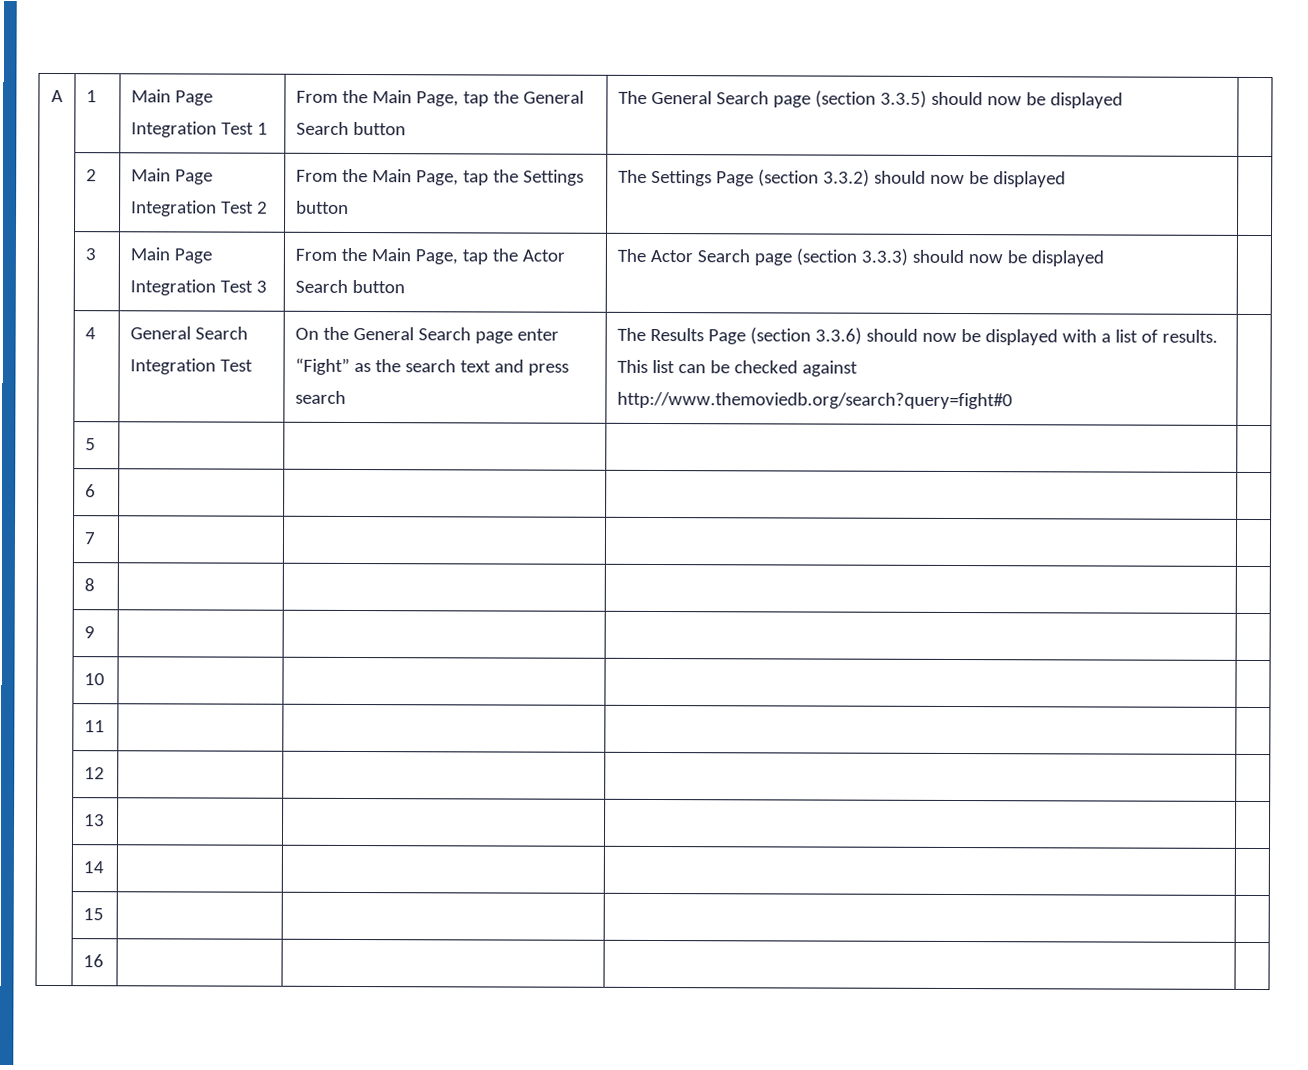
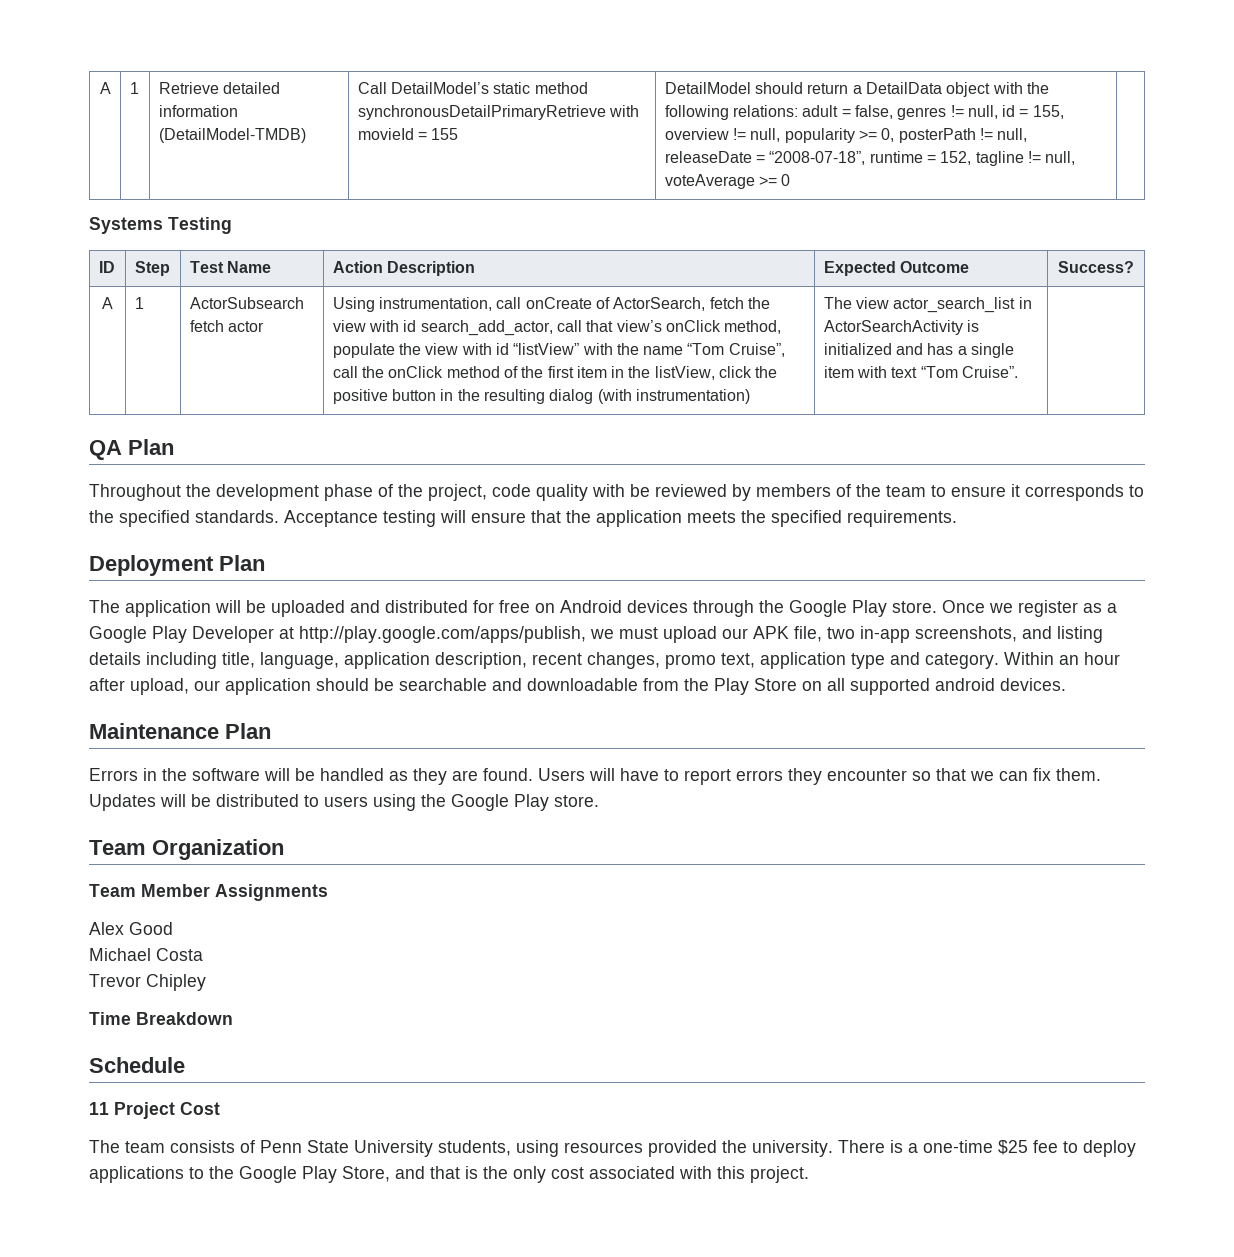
- A | 1 | Main Page Integration Test 1 | From the Main Page, tap the General Search button | The General Search page (section 3.3.5) should now be displayed |
- | 2 | Main Page Integration Test 2 | From the Main Page, tap the Settings button | The Settings Page (section 3.3.2) should now be displayed |
- | 3 | Main Page Integration Test 3 | From the Main Page, tap the Actor Search button | The Actor Search page (section 3.3.3) should now be displayed |
- | 4 | General Search Integration Test | On the General Search page enter “Fight” as the search text and press search | The Results Page (section 3.3.6) should now be displayed with a list of results. This list can be checked against http://www.themoviedb.org/search?query=fight#0 |
- | 5 | | | |
- | 6 | | | |
- | 7 | | | |
- | 8 | | | |
- | 9 | | | |
- | 10 | | | |
- | 11 | | | |
- | 12 | | | |
- | 13 | | | |
- | 14 | | | |
- | 15 | | | |
- | 16 | | | |
+ A | 1 | Retrieve detailed information (DetailModel-TMDB) | Call DetailModel’s static method synchronousDetailPrimaryRetrieve with movieId = 155 | DetailModel should return a DetailData object with the following relations: adult = false, genres != null, id = 155, overview != null, popularity >= 0, posterPath != null, releaseDate = “2008-07-18”, runtime = 152, tagline != null, voteAverage >= 0 |
+ Systems Testing
+ ID | Step | Test Name | Action Description | Expected Outcome | Success?
+ A | 1 | ActorSubsearch fetch actor | Using instrumentation, call onCreate of ActorSearch, fetch the view with id search_add_actor, call that view’s onClick method, populate the view with id “listView” with the name “Tom Cruise”, call the onClick method of the first item in the listView, click the positive button in the resulting dialog (with instrumentation) | The view actor_search_list in ActorSearchActivity is initialized and has a single item with text “Tom Cruise”. |
+ QA Plan
+ Throughout the development phase of the project, code quality with be reviewed by members of the team to ensure it corresponds to the specified standards. Acceptance testing will ensure that the application meets the specified requirements.
+ Deployment Plan
+ The application will be uploaded and distributed for free on Android devices through the Google Play store. Once we register as a Google Play Developer at http://play.google.com/apps/publish, we must upload our APK file, two in-app screenshots, and listing details including title, language, application description, recent changes, promo text, application type and category. Within an hour after upload, our application should be searchable and downloadable from the Play Store on all supported android devices.
+ Maintenance Plan
+ Errors in the software will be handled as they are found. Users will have to report errors they encounter so that we can fix them. Updates will be distributed to users using the Google Play store.
+ Team Organization
+ Team Member Assignments
+ Alex Good
+ Michael Costa
+ Trevor Chipley
+ Time Breakdown
+ Schedule
+ 11 Project Cost
+ The team consists of Penn State University students, using resources provided the university. There is a one-time $25 fee to deploy applications to the Google Play Store, and that is the only cost associated with this project.

